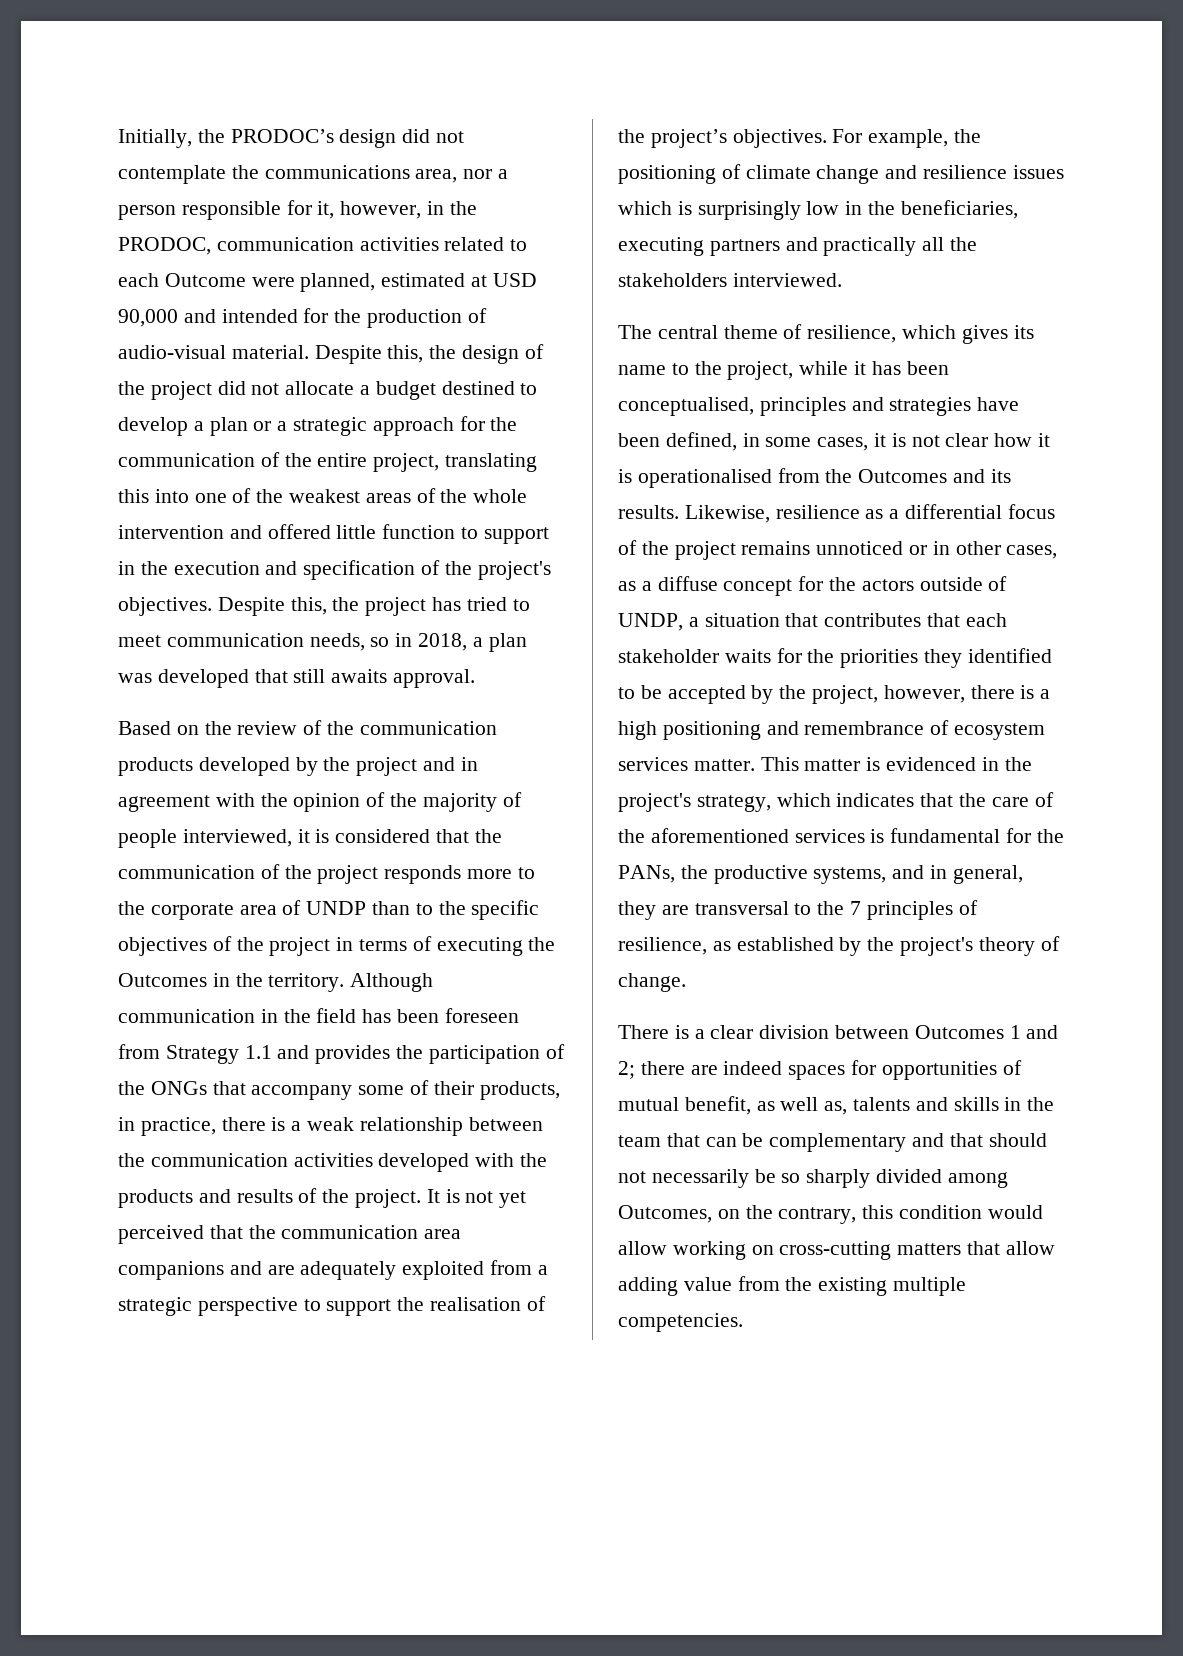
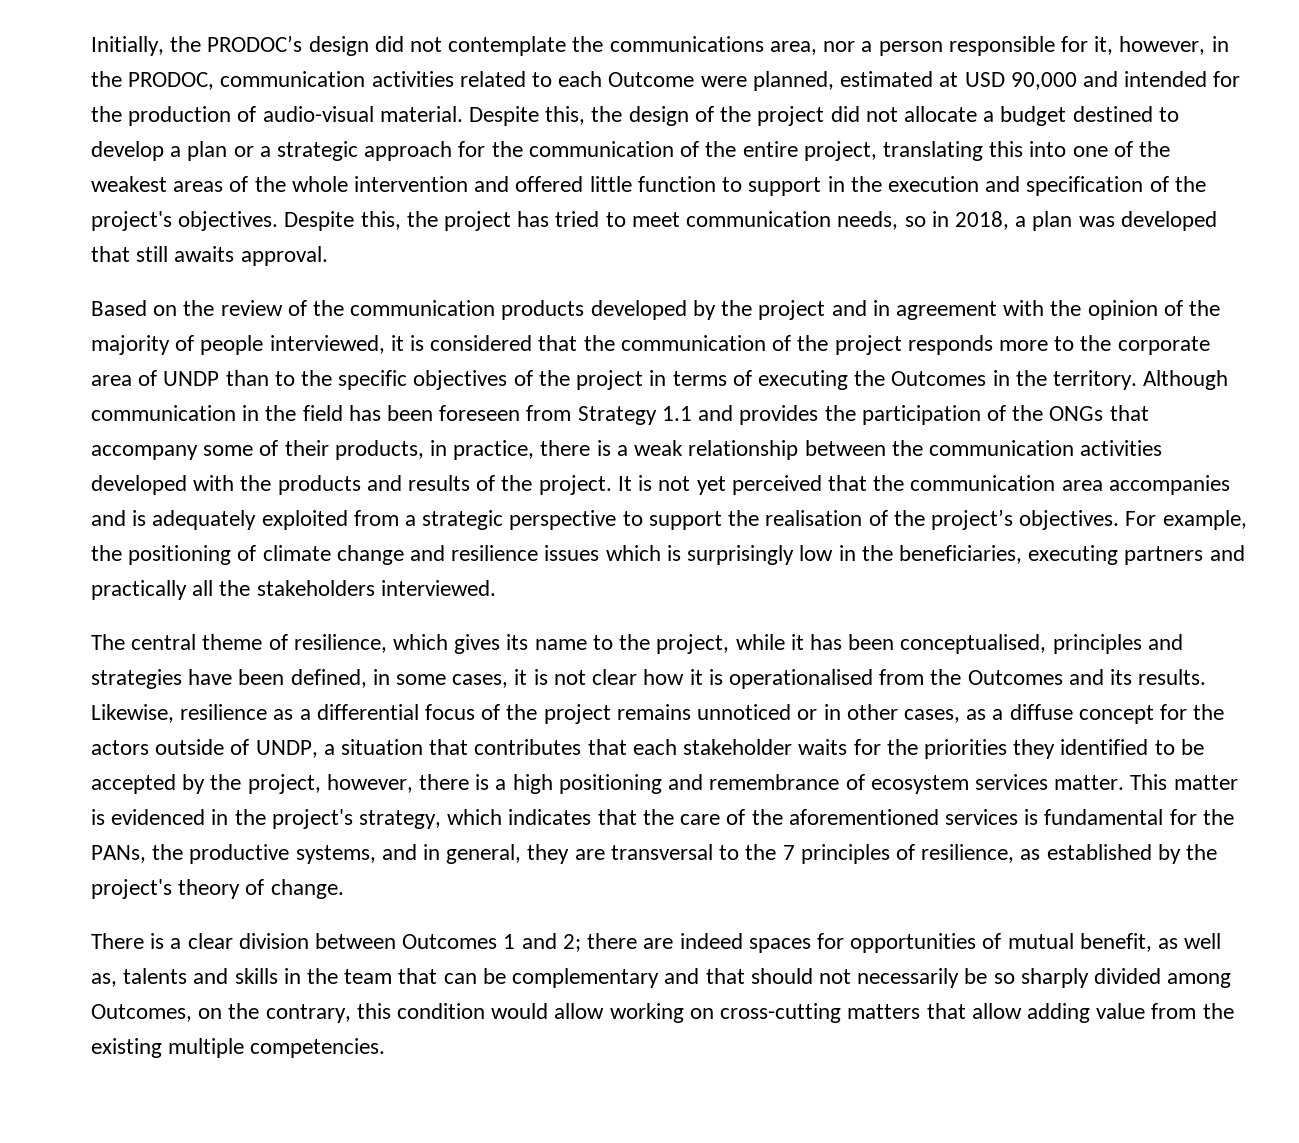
- It is not yet perceived that the communication area companions and are adequately exploited from a strategic perspective to support the realisation of the project’s objectives.
+ It is not yet perceived that the communication area accompanies and is adequately exploited from a strategic perspective to support the realisation of the project’s objectives.

